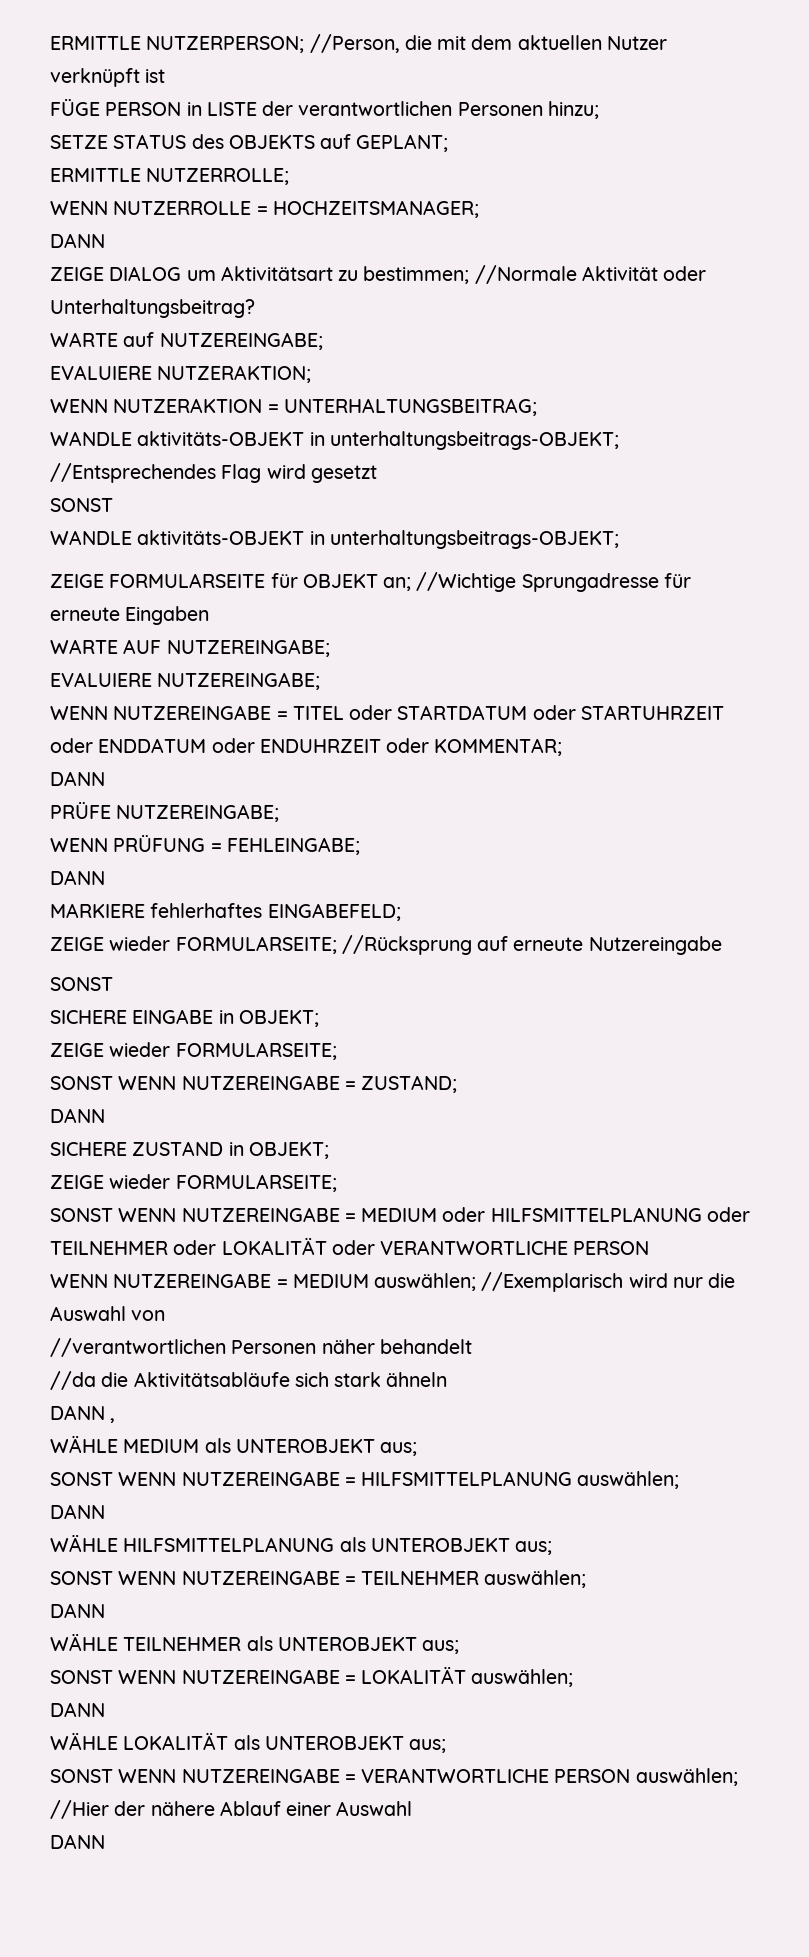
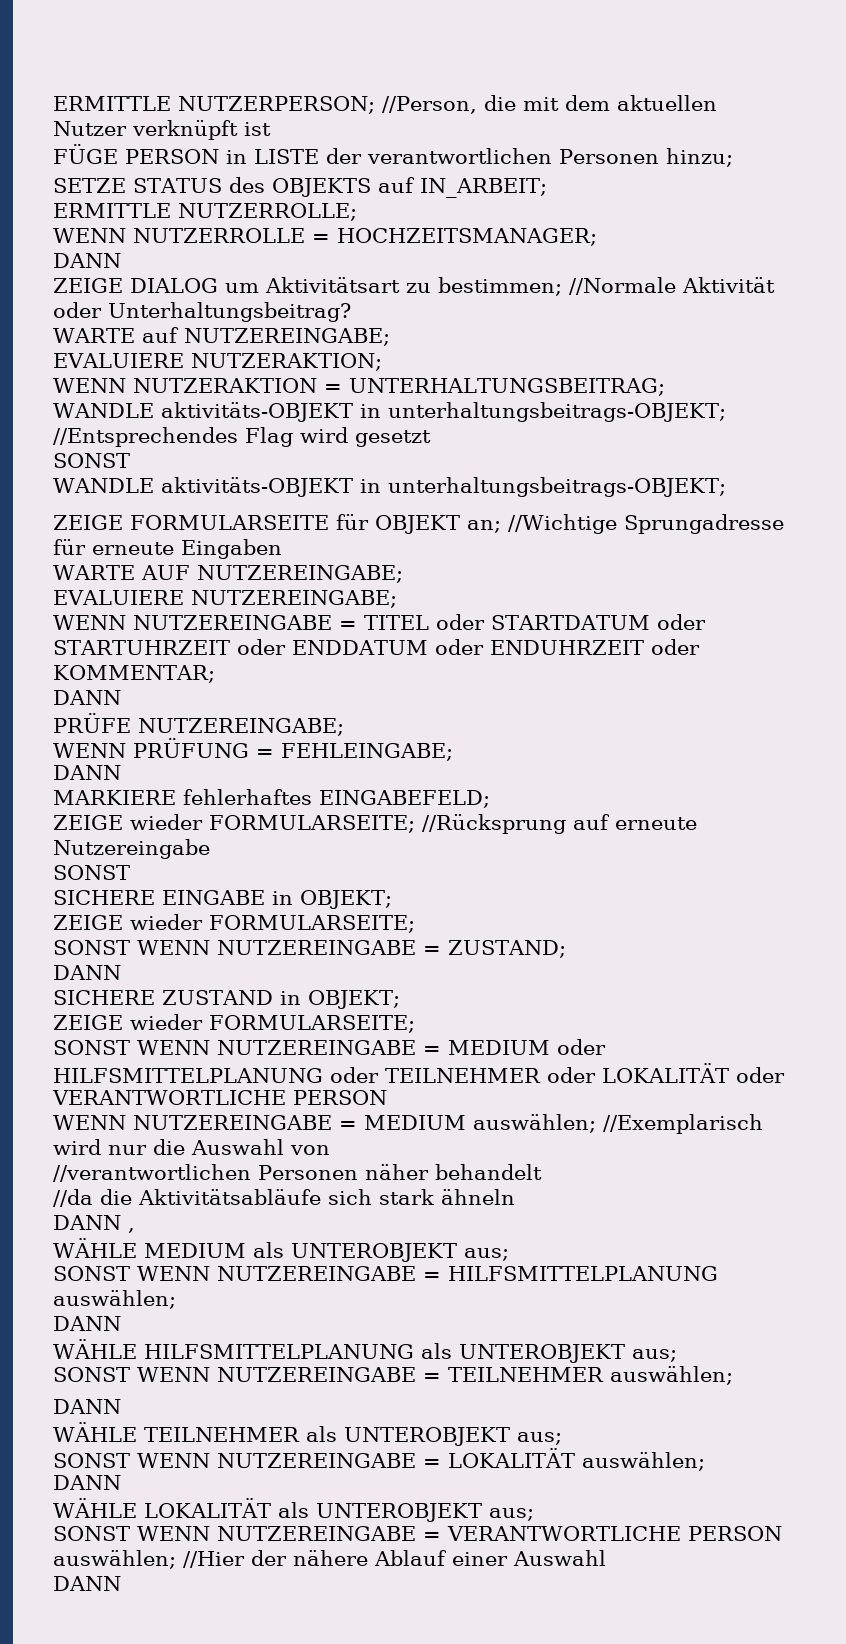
- SETZE STATUS des OBJEKTS auf GEPLANT;
+ SETZE STATUS des OBJEKTS auf IN_ARBEIT;

